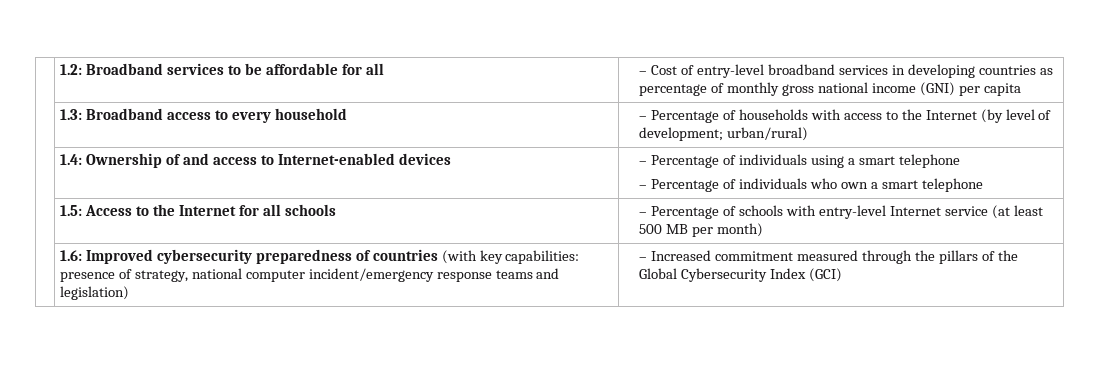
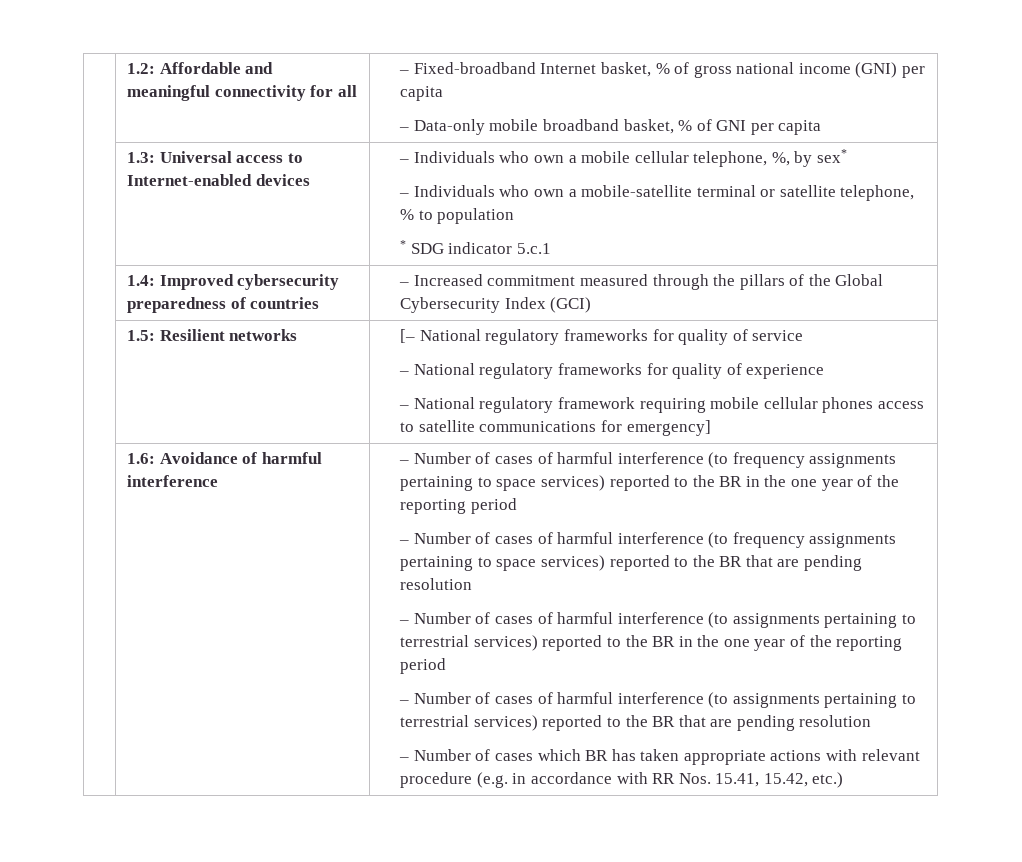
- | 1.2: Broadband services to be affordable for all | – Cost of entry-level broadband services in developing countries as percentage of monthly gross national income (GNI) per capita
- | 1.3: Broadband access to every household | – Percentage of households with access to the Internet (by level of development; urban/rural)
- | 1.4: Ownership of and access to Internet-enabled devices | – Percentage of individuals using a smart telephone
- – Percentage of individuals who own a smart telephone
- | 1.5: Access to the Internet for all schools | – Percentage of schools with entry-level Internet service (at least 500 MB per month)
- | 1.6: Improved cybersecurity preparedness of countries (with key capabilities: presence of strategy, national computer incident/emergency response teams and legislation) | – Increased commitment measured through the pillars of the Global Cybersecurity Index (GCI)
+ | 1.2: Affordable and meaningful connectivity for all | – Fixed-broadband Internet basket, % of gross national income (GNI) per capita
+ – Data-only mobile broadband basket, % of GNI per capita
+ | 1.3: Universal access to Internet-enabled devices | – Individuals who own a mobile cellular telephone, %, by sex*
+ – Individuals who own a mobile-satellite terminal or satellite telephone, % to population
+ * SDG indicator 5.c.1
+ | 1.4: Improved cybersecurity preparedness of countries | – Increased commitment measured through the pillars of the Global Cybersecurity Index (GCI)
+ | 1.5: Resilient networks | [– National regulatory frameworks for quality of service
+ – National regulatory frameworks for quality of experience
+ – National regulatory framework requiring mobile cellular phones access to satellite communications for emergency]
+ | 1.6: Avoidance of harmful interference | – Number of cases of harmful interference (to frequency assignments pertaining to space services) reported to the BR in the one year of the reporting period
+ – Number of cases of harmful interference (to frequency assignments pertaining to space services) reported to the BR that are pending resolution
+ – Number of cases of harmful interference (to assignments pertaining to terrestrial services) reported to the BR in the one year of the reporting period
+ – Number of cases of harmful interference (to assignments pertaining to terrestrial services) reported to the BR that are pending resolution
+ – Number of cases which BR has taken appropriate actions with relevant procedure (e.g. in accordance with RR Nos. 15.41, 15.42, etc.)

